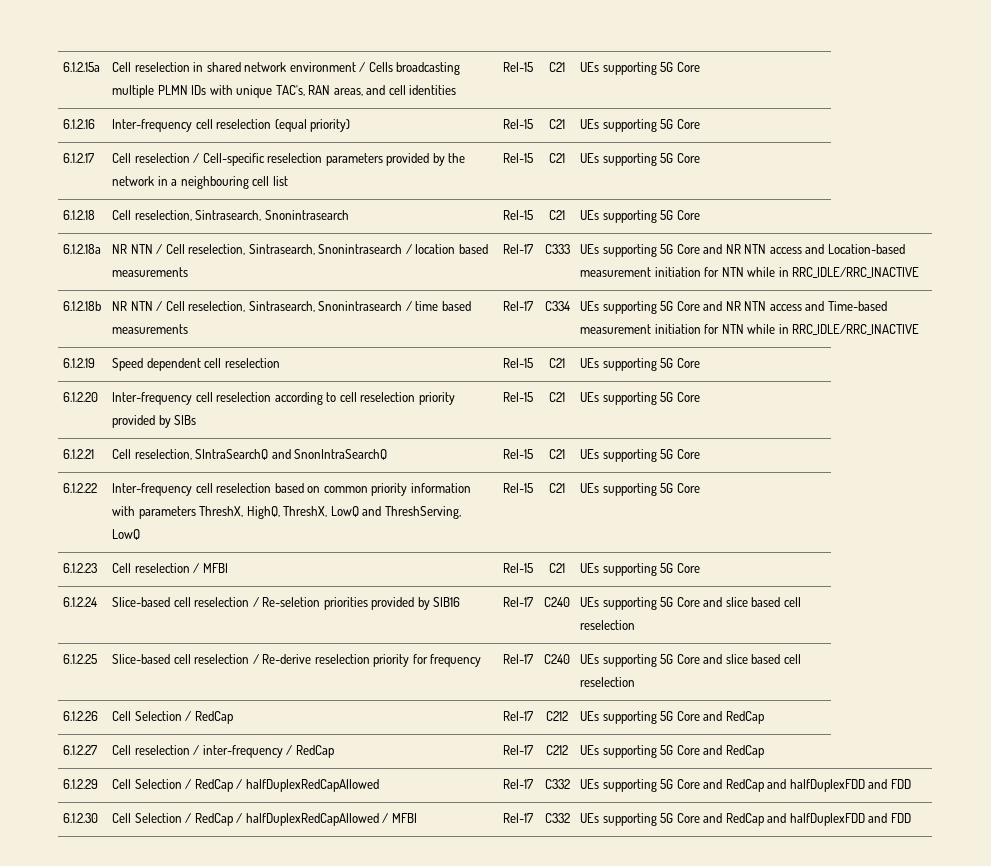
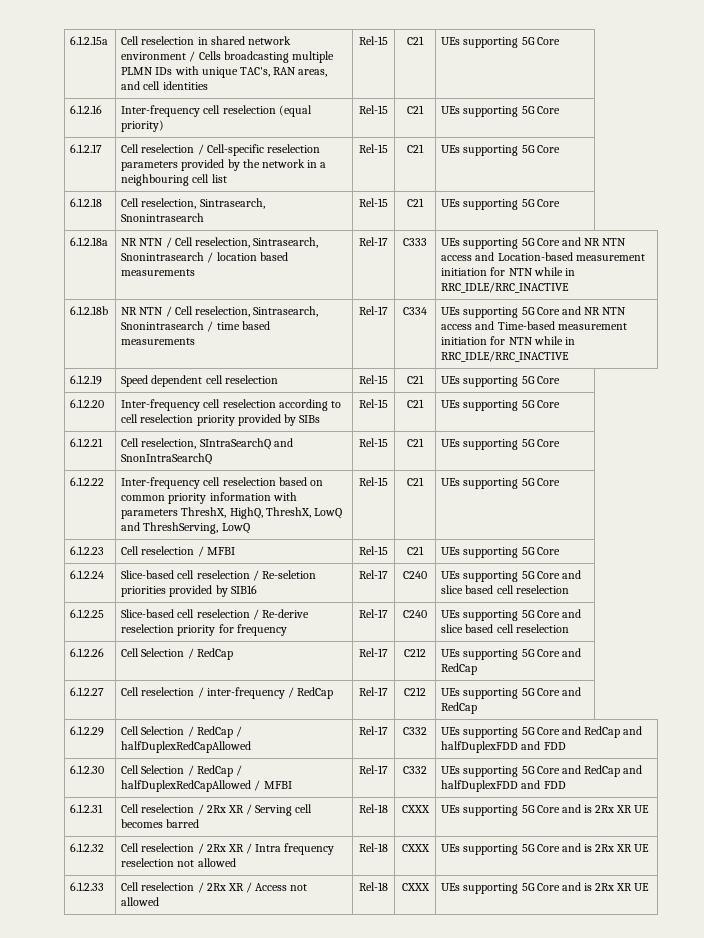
+ 6.1.2.31 | Cell reselection / 2Rx XR / Serving cell becomes barred | Rel-18 | CXXX | UEs supporting 5G Core and is 2Rx XR UE
+ 6.1.2.32 | Cell reselection / 2Rx XR / Intra frequency reselection not allowed | Rel-18 | CXXX | UEs supporting 5G Core and is 2Rx XR UE
+ 6.1.2.33 | Cell reselection / 2Rx XR / Access not allowed | Rel-18 | CXXX | UEs supporting 5G Core and is 2Rx XR UE

